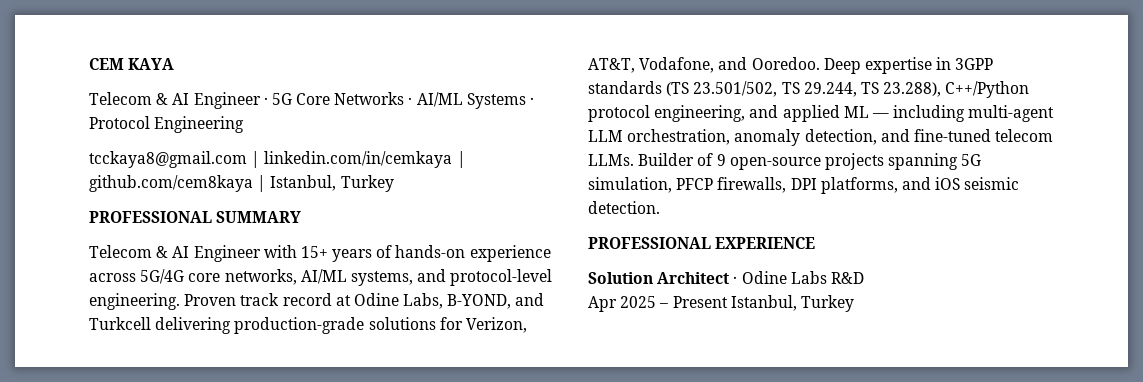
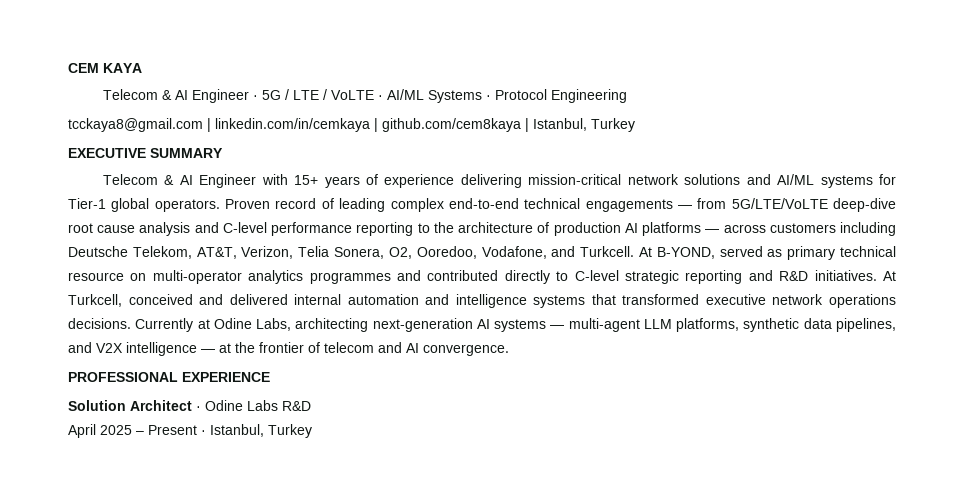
- Telecom & AI Engineer · 5G Core Networks · AI/ML Systems · Protocol Engineering
+ Telecom & AI Engineer · 5G / LTE / VoLTE · AI/ML Systems · Protocol Engineering
- PROFESSIONAL SUMMARY
+ EXECUTIVE SUMMARY
- Telecom & AI Engineer with 15+ years of hands-on experience across 5G/4G core networks, AI/ML systems, and protocol-level engineering. Proven track record at Odine Labs, B-YOND, and Turkcell delivering production-grade solutions for Verizon, AT&T, Vodafone, and Ooredoo. Deep expertise in 3GPP standards (TS 23.501/502, TS 29.244, TS 23.288), C++/Python protocol engineering, and applied ML — including multi-agent LLM orchestration, anomaly detection, and fine-tuned telecom LLMs. Builder of 9 open-source projects spanning 5G simulation, PFCP firewalls, DPI platforms, and iOS seismic detection.
+ Telecom & AI Engineer with 15+ years of experience delivering mission-critical network solutions and AI/ML systems for Tier-1 global operators. Proven record of leading complex end-to-end technical engagements — from 5G/LTE/VoLTE deep-dive root cause analysis and C-level performance reporting to the architecture of production AI platforms — across customers including Deutsche Telekom, AT&T, Verizon, Telia Sonera, O2, Ooredoo, Vodafone, and Turkcell. At B-YOND, served as primary technical resource on multi-operator analytics programmes and contributed directly to C-level strategic reporting and R&D initiatives. At Turkcell, conceived and delivered internal automation and intelligence systems that transformed executive network operations decisions. Currently at Odine Labs, architecting next-generation AI systems — multi-agent LLM platforms, synthetic data pipelines, and V2X intelligence — at the frontier of telecom and AI convergence.
- Apr 2025 – Present Istanbul, Turkey
+ April 2025 – Present · Istanbul, Turkey

